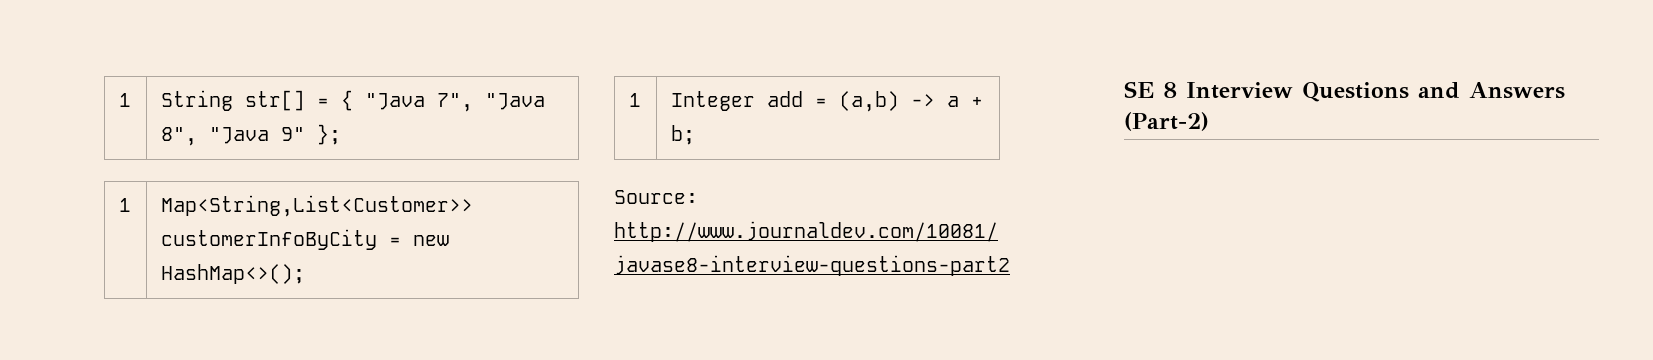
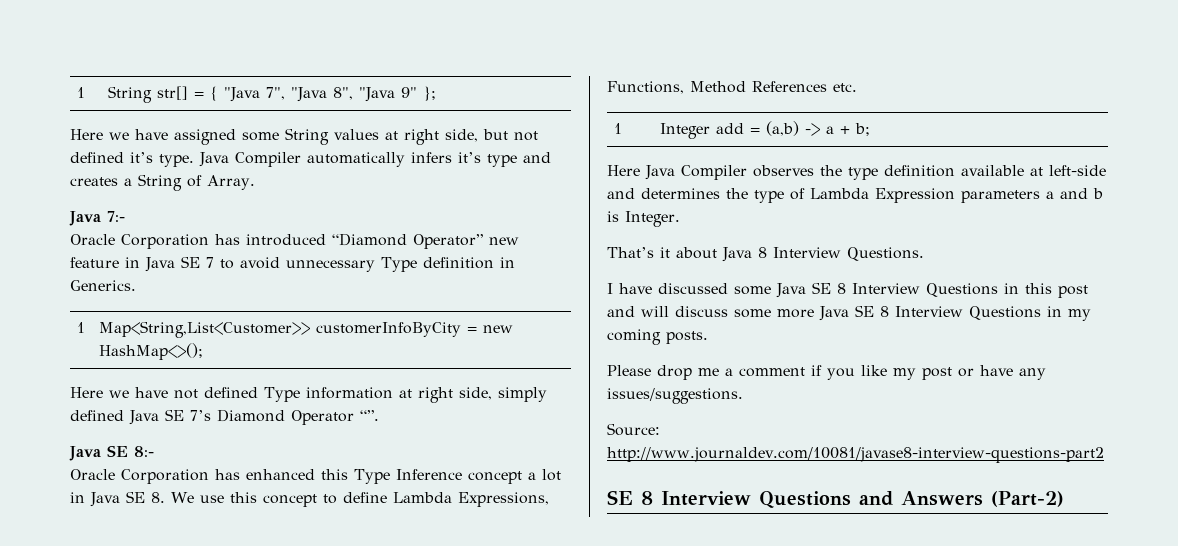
+ Here we have assigned some String values at right side, but not defined it’s type. Java Compiler automatically infers it’s type and creates a String of Array.
+ Java 7:-
+ Oracle Corporation has introduced “Diamond Operator” new feature in Java SE 7 to avoid unnecessary Type definition in Generics.
+ Here we have not defined Type information at right side, simply defined Java SE 7’s Diamond Operator “”.
+ Java SE 8:-
+ Oracle Corporation has enhanced this Type Inference concept a lot in Java SE 8. We use this concept to define Lambda Expressions, Functions, Method References etc.
+ Here Java Compiler observes the type definition available at left-side and determines the type of Lambda Expression parameters a and b is Integer.
+ That’s it about Java 8 Interview Questions.
+ I have discussed some Java SE 8 Interview Questions in this post and will discuss some more Java SE 8 Interview Questions in my coming posts.
+ Please drop me a comment if you like my post or have any issues/suggestions.

